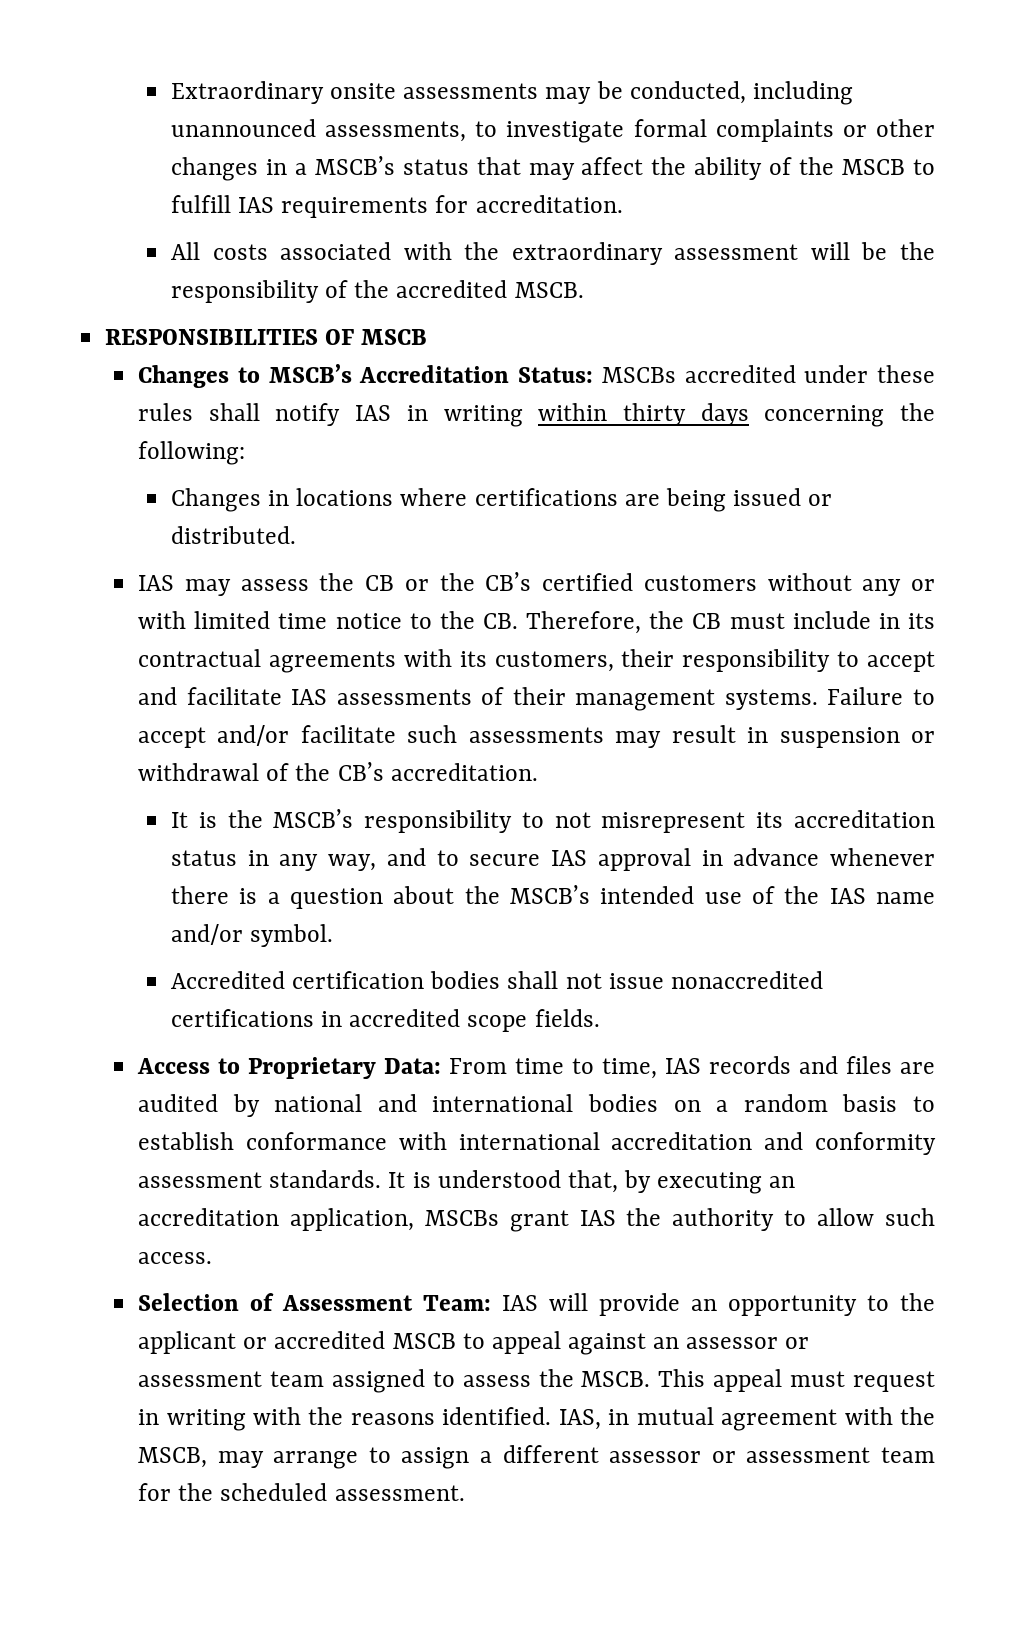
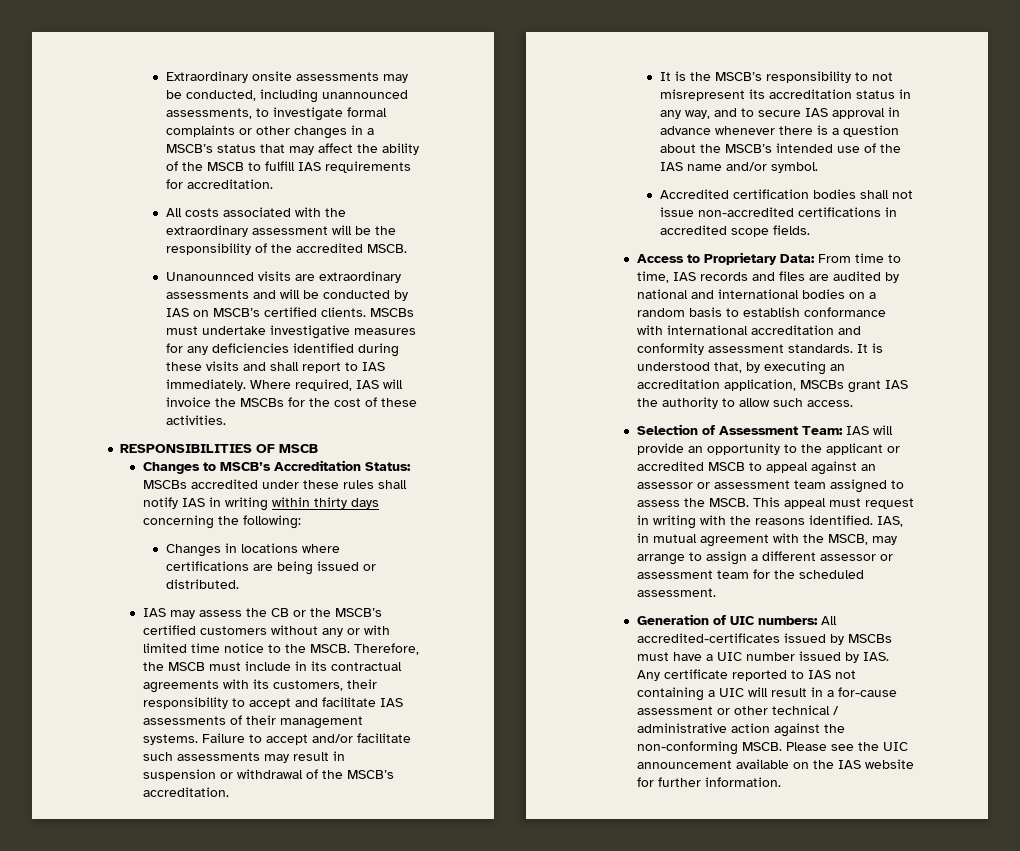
+ Unanounnced visits are extraordinary assessments and will be conducted by IAS on MSCB’s certified clients. MSCBs must undertake investigative measures for any deficiencies identified during these visits and shall report to IAS immediately. Where required, IAS will invoice the MSCBs for the cost of these activities.
- IAS may assess the CB or the CB’s certified customers without any or with limited time notice to the CB. Therefore, the CB must include in its contractual agreements with its customers, their responsibility to accept and facilitate IAS assessments of their management systems.
+ IAS may assess the CB or the MSCB’s certified customers without any or with limited time notice to the MSCB. Therefore, the MSCB must include in its contractual agreements with its customers, their responsibility to accept and facilitate IAS assessments of their management systems.
- Failure to accept and/or facilitate such assessments may result in suspension or withdrawal of the CB’s accreditation.
+ Failure to accept and/or facilitate such assessments may result in suspension or withdrawal of the MSCB’s accreditation.
- Accredited certification bodies shall not issue nonaccredited certifications in accredited scope fields.
+ Accredited certification bodies shall not issue non-accredited certifications in accredited scope fields.
+ Generation of UIC numbers: All accredited-certificates issued by MSCBs must have a UIC number issued by IAS. Any certificate reported to IAS not containing a UIC will result in a for-cause assessment or other technical / administrative action against the non-conforming MSCB. Please see the UIC announcement available on the IAS website for further information.

